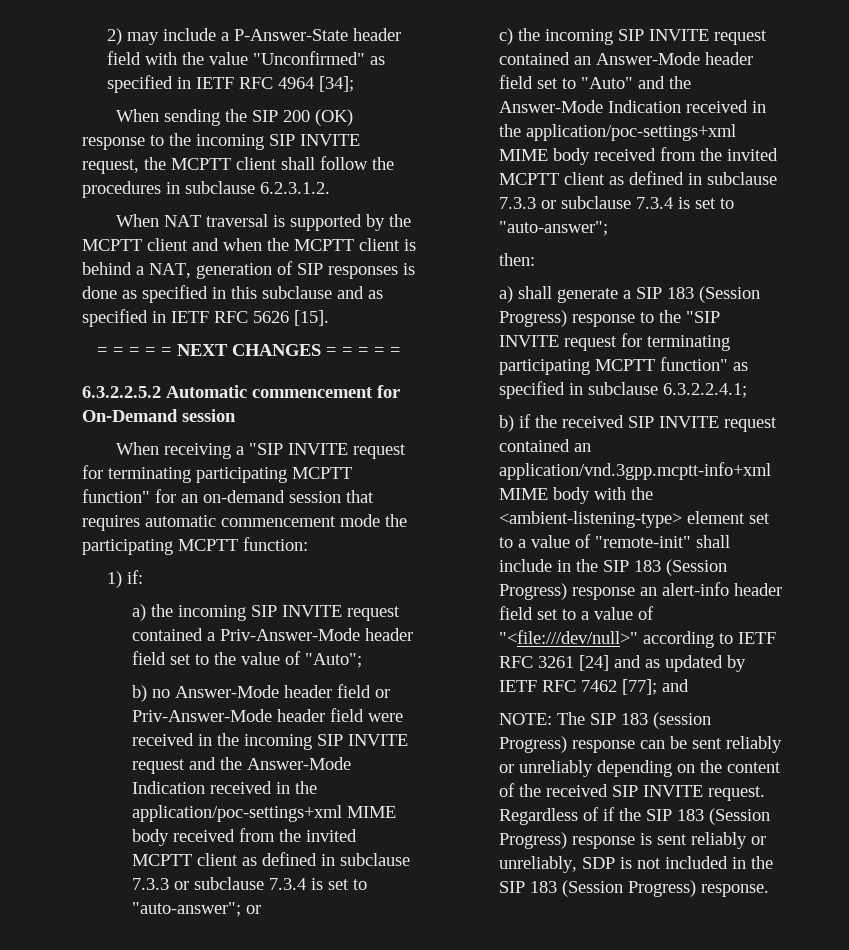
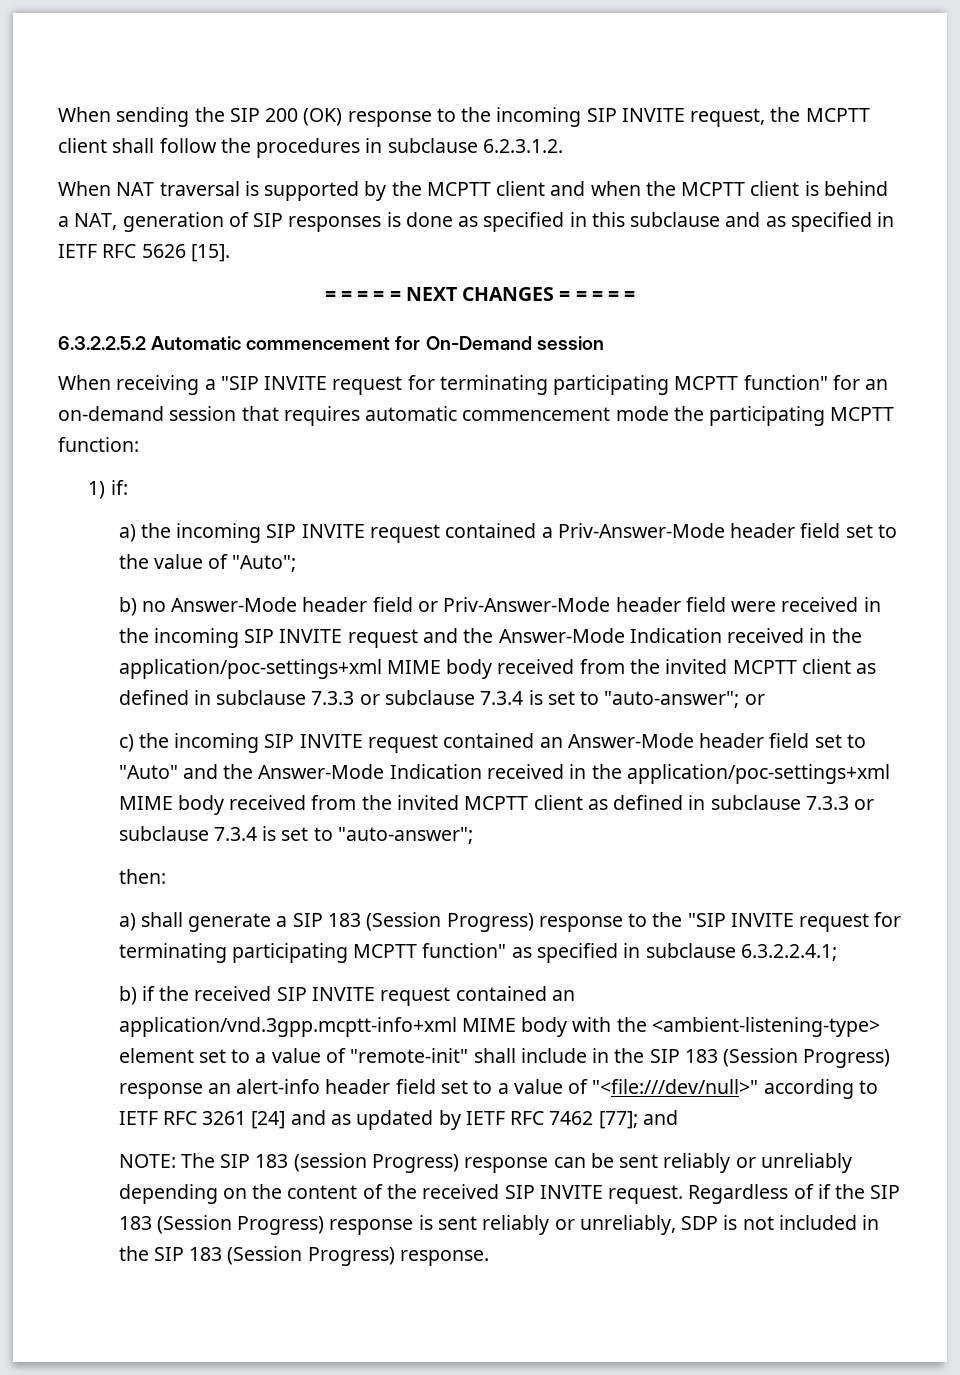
- 2) may include a P-Answer-State header field with the value "Unconfirmed" as specified in IETF RFC 4964 [34];

